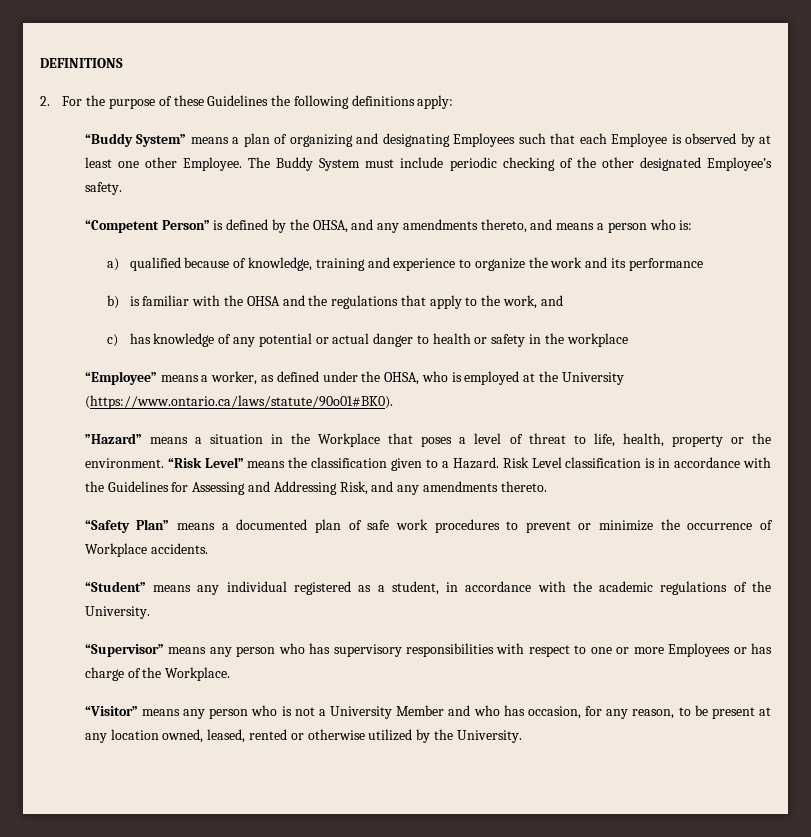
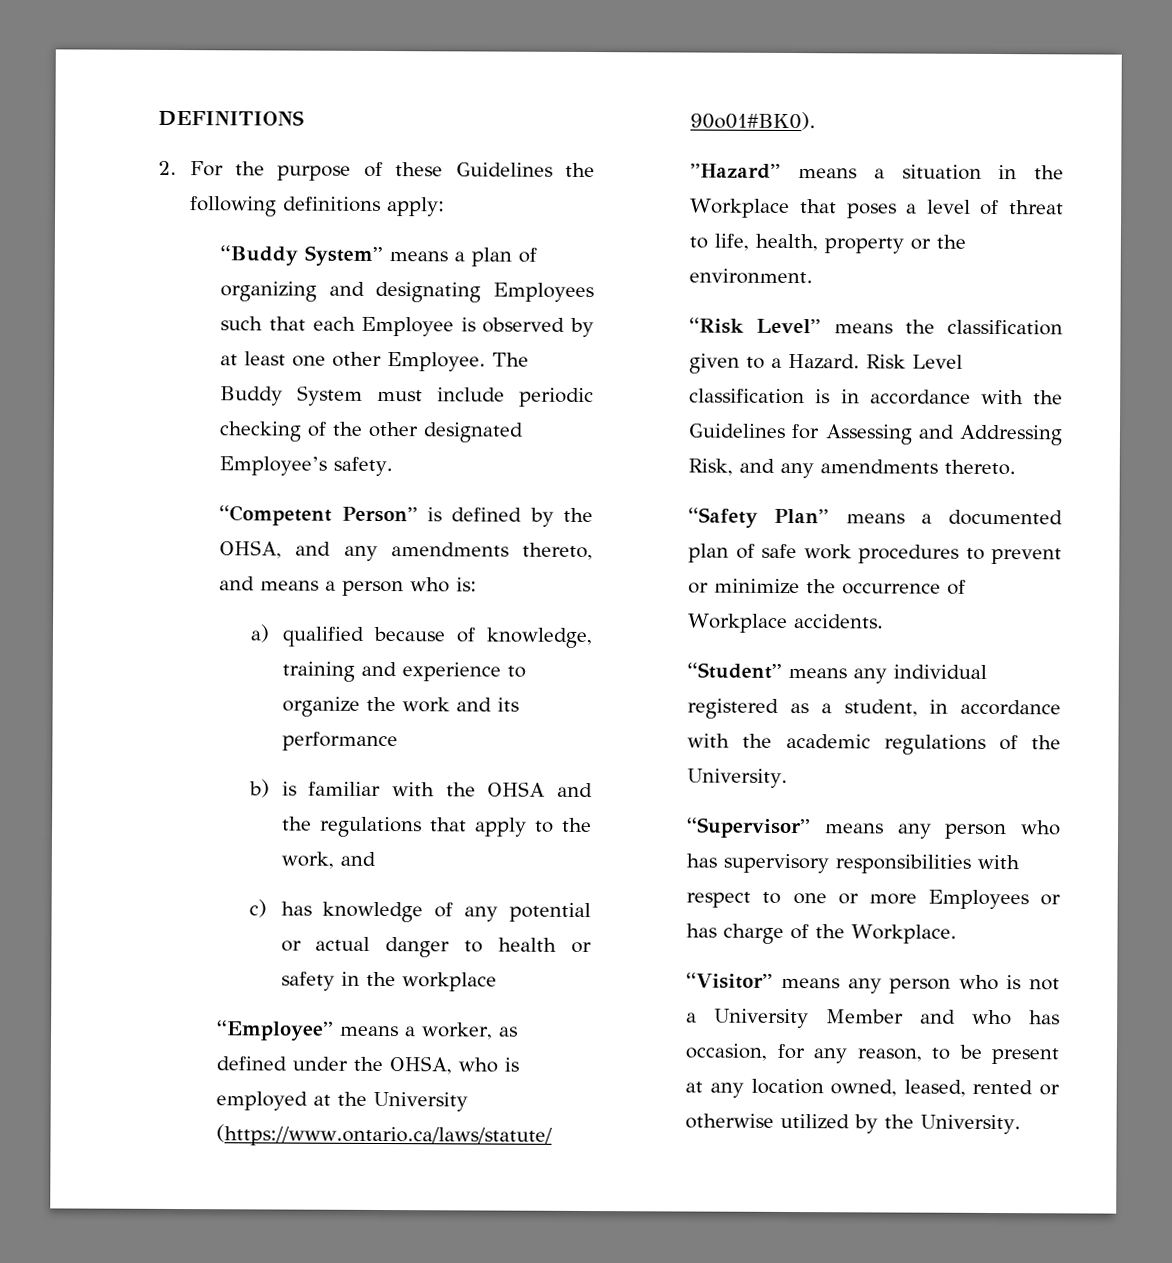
- ”Hazard” means a situation in the Workplace that poses a level of threat to life, health, property or the environment. “Risk Level” means the classification given to a Hazard.
+ ”Hazard” means a situation in the Workplace that poses a level of threat to life, health, property or the environment.
+ “Risk Level” means the classification given to a Hazard.

